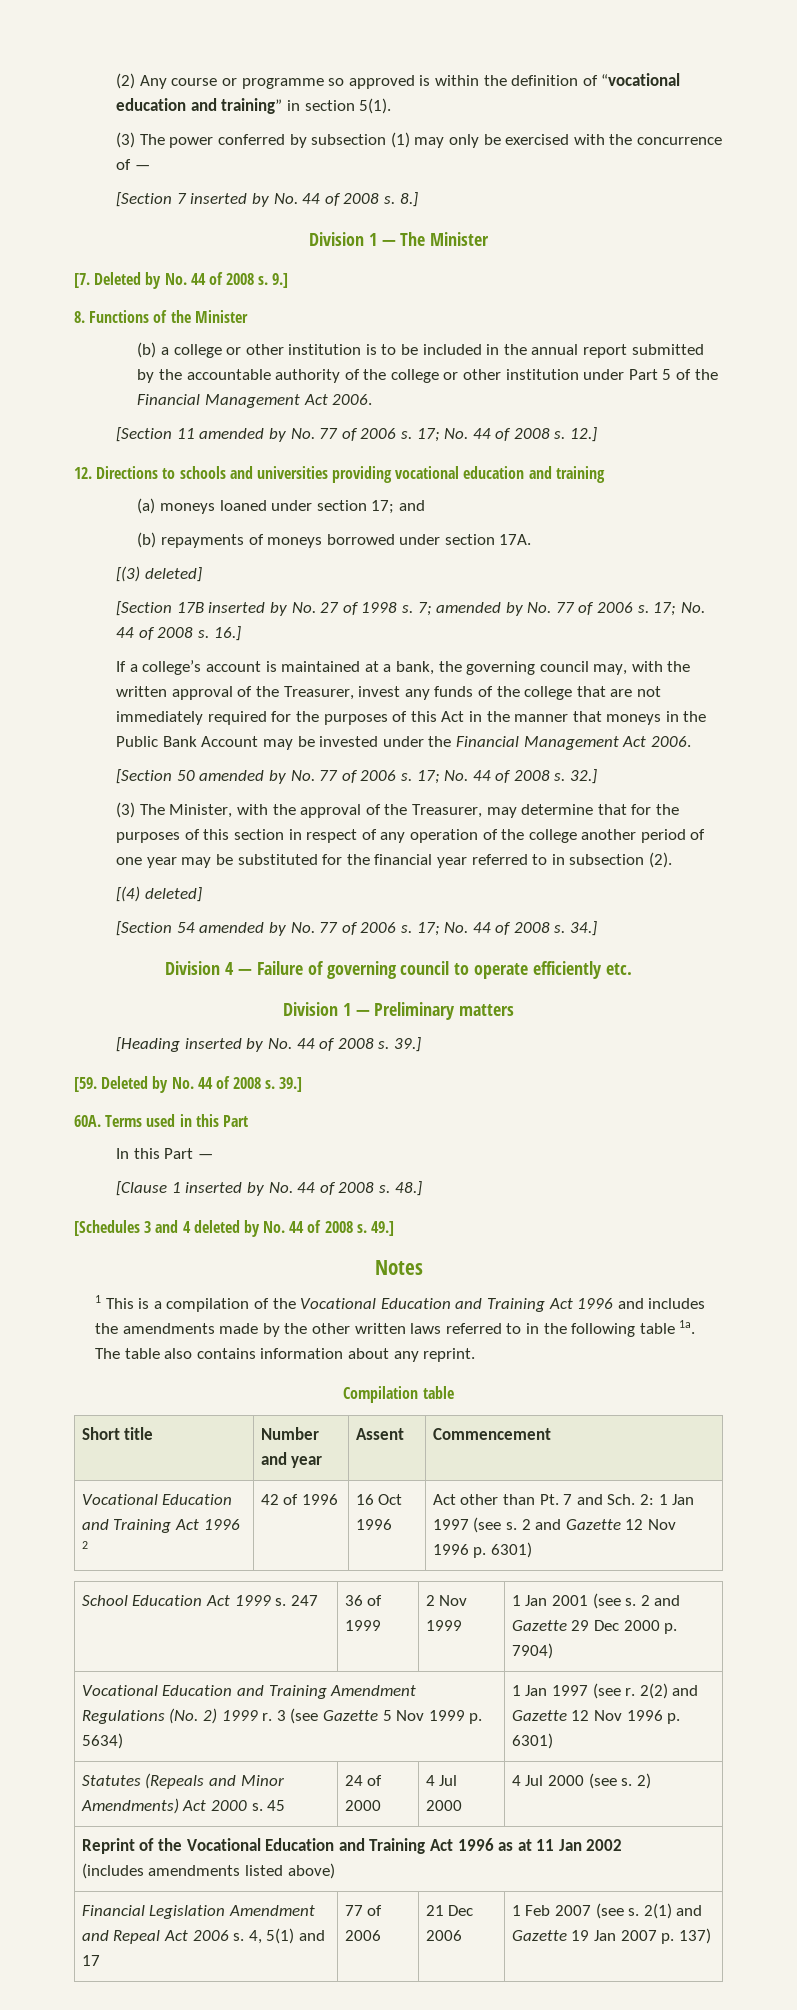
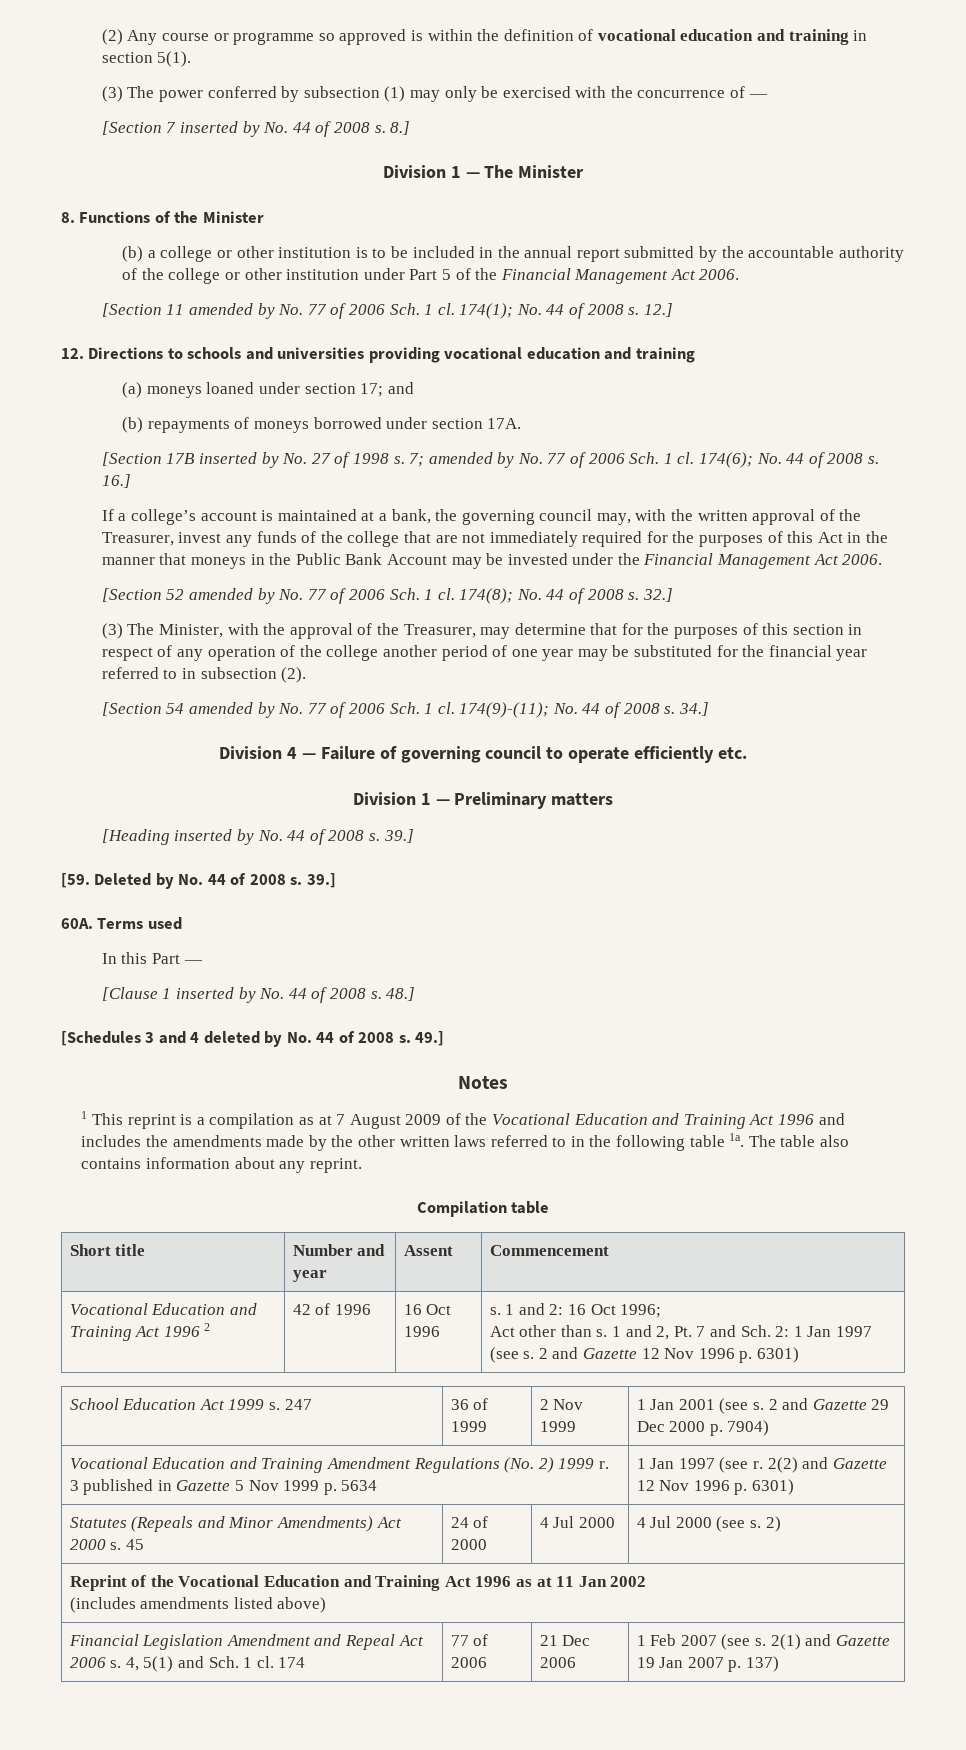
- (2) Any course or programme so approved is within the definition of “vocational education and training” in section 5(1).
+ (2) Any course or programme so approved is within the definition of vocational education and training in section 5(1).
- [7. Deleted by No. 44 of 2008 s. 9.]
- [Section 11 amended by No. 77 of 2006 s. 17; No. 44 of 2008 s.
+ [Section 11 amended by No. 77 of 2006 Sch. 1 cl. 174(1); No. 44 of 2008 s.
- [(3) deleted]
- 7; amended by No. 77 of 2006 s. 17; No. 44 of 2008 s.
+ 7; amended by No. 77 of 2006 Sch. 1 cl. 174(6); No. 44 of 2008 s.
- [Section 50 amended by No. 77 of 2006 s. 17; No. 44 of 2008 s.
+ [Section 52 amended by No. 77 of 2006 Sch. 1 cl. 174(8); No. 44 of 2008 s.
- [(4) deleted]
- [Section 54 amended by No. 77 of 2006 s. 17; No. 44 of 2008 s.
+ [Section 54 amended by No. 77 of 2006 Sch. 1 cl. 174(9)-(11); No. 44 of 2008 s.
- Terms used in this Part
+ Terms used
- 1 This is a compilation of the Vocational Education and Training Act 1996 and includes the amendments made by the other written laws referred to in the following table 1a.
+ 1 This reprint is a compilation as at 7 August 2009 of the Vocational Education and Training Act 1996 and includes the amendments made by the other written laws referred to in the following table 1a.
- Act other than Pt. 7 and Sch. 2: 1 Jan 1997 (see s.
+ s. 1 and 2: 16 Oct 1996;
+ Act other than s. 1 and 2, Pt. 7 and Sch. 2: 1 Jan 1997 (see s.
- Vocational Education and Training Amendment Regulations (No. 2) 1999 r. 3 (see Gazette 5 Nov 1999 p. 5634) | 1 Jan 1997 (see r. 2(2) and Gazette 12 Nov 1996 p. 6301)
+ Vocational Education and Training Amendment Regulations (No. 2) 1999 r. 3 published in Gazette 5 Nov 1999 p. 5634 | 1 Jan 1997 (see r. 2(2) and Gazette 12 Nov 1996 p. 6301)
- Financial Legislation Amendment and Repeal Act 2006 s. 4, 5(1) and 17 | 77 of 2006 | 21 Dec 2006 | 1 Feb 2007 (see s. 2(1) and Gazette 19 Jan 2007 p. 137)
+ Financial Legislation Amendment and Repeal Act 2006 s. 4, 5(1) and Sch. 1 cl. 174 | 77 of 2006 | 21 Dec 2006 | 1 Feb 2007 (see s. 2(1) and Gazette 19 Jan 2007 p. 137)

